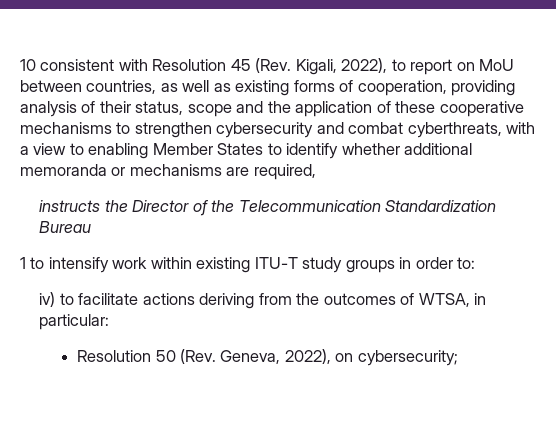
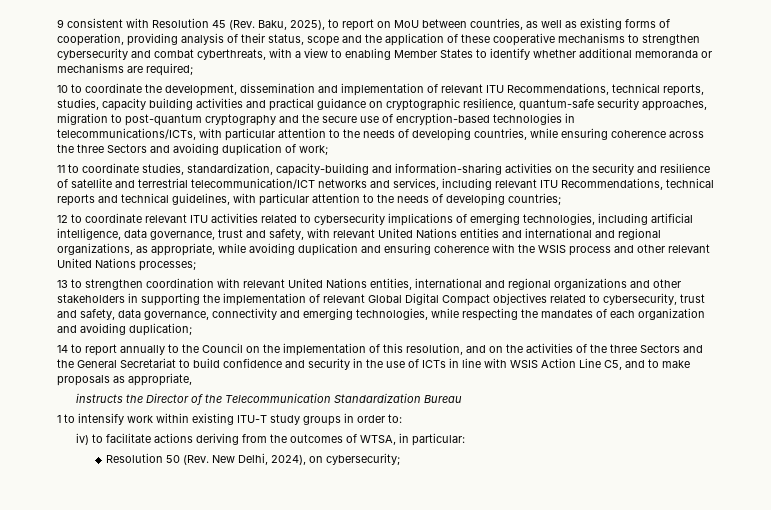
- 10 consistent with Resolution 45 (Rev. Kigali, 2022), to report on MoU between countries, as well as existing forms of cooperation, providing analysis of their status, scope and the application of these cooperative mechanisms to strengthen cybersecurity and combat cyberthreats, with a view to enabling Member States to identify whether additional memoranda or mechanisms are required,
+ 9 consistent with Resolution 45 (Rev. Baku, 2025), to report on MoU between countries, as well as existing forms of cooperation, providing analysis of their status, scope and the application of these cooperative mechanisms to strengthen cybersecurity and combat cyberthreats, with a view to enabling Member States to identify whether additional memoranda or mechanisms are required;
+ 10 to coordinate the development, dissemination and implementation of relevant ITU Recommendations, technical reports, studies, capacity building activities and practical guidance on cryptographic resilience, quantum-safe security approaches, migration to post-quantum cryptography and the secure use of encryption-based technologies in telecommunications/ICTs, with particular attention to the needs of developing countries, while ensuring coherence across the three Sectors and avoiding duplication of work;
+ 11 to coordinate studies, standardization, capacity-building and information-sharing activities on the security and resilience of satellite and terrestrial telecommunication/ICT networks and services, including relevant ITU Recommendations, technical reports and technical guidelines, with particular attention to the needs of developing countries;
+ 12 to coordinate relevant ITU activities related to cybersecurity implications of emerging technologies, including artificial intelligence, data governance, trust and safety, with relevant United Nations entities and international and regional organizations, as appropriate, while avoiding duplication and ensuring coherence with the WSIS process and other relevant United Nations processes;
+ 13 to strengthen coordination with relevant United Nations entities, international and regional organizations and other stakeholders in supporting the implementation of relevant Global Digital Compact objectives related to cybersecurity, trust and safety, data governance, connectivity and emerging technologies, while respecting the mandates of each organization and avoiding duplication;
+ 14 to report annually to the Council on the implementation of this resolution, and on the activities of the three Sectors and the General Secretariat to build confidence and security in the use of ICTs in line with WSIS Action Line C5, and to make proposals as appropriate,
- Resolution 50 (Rev. Geneva, 2022), on cybersecurity;
+ Resolution 50 (Rev. New Delhi, 2024), on cybersecurity;

